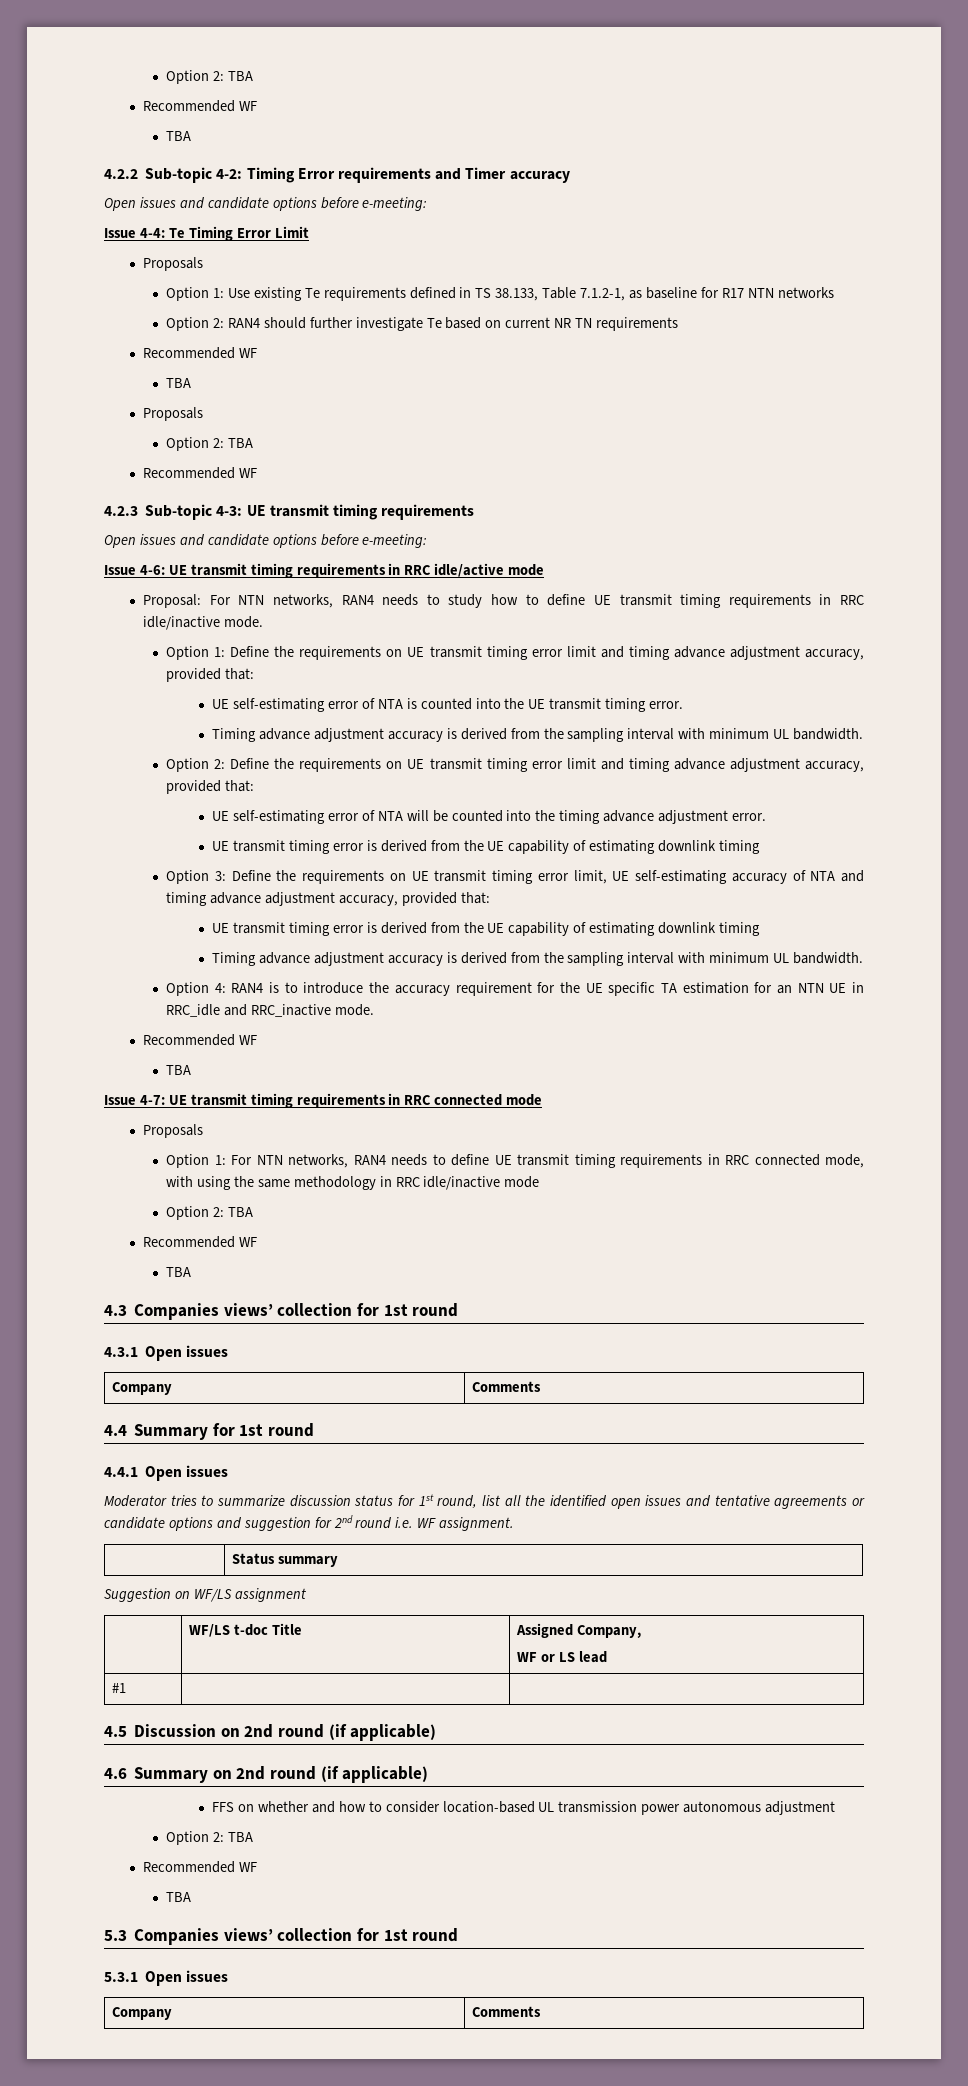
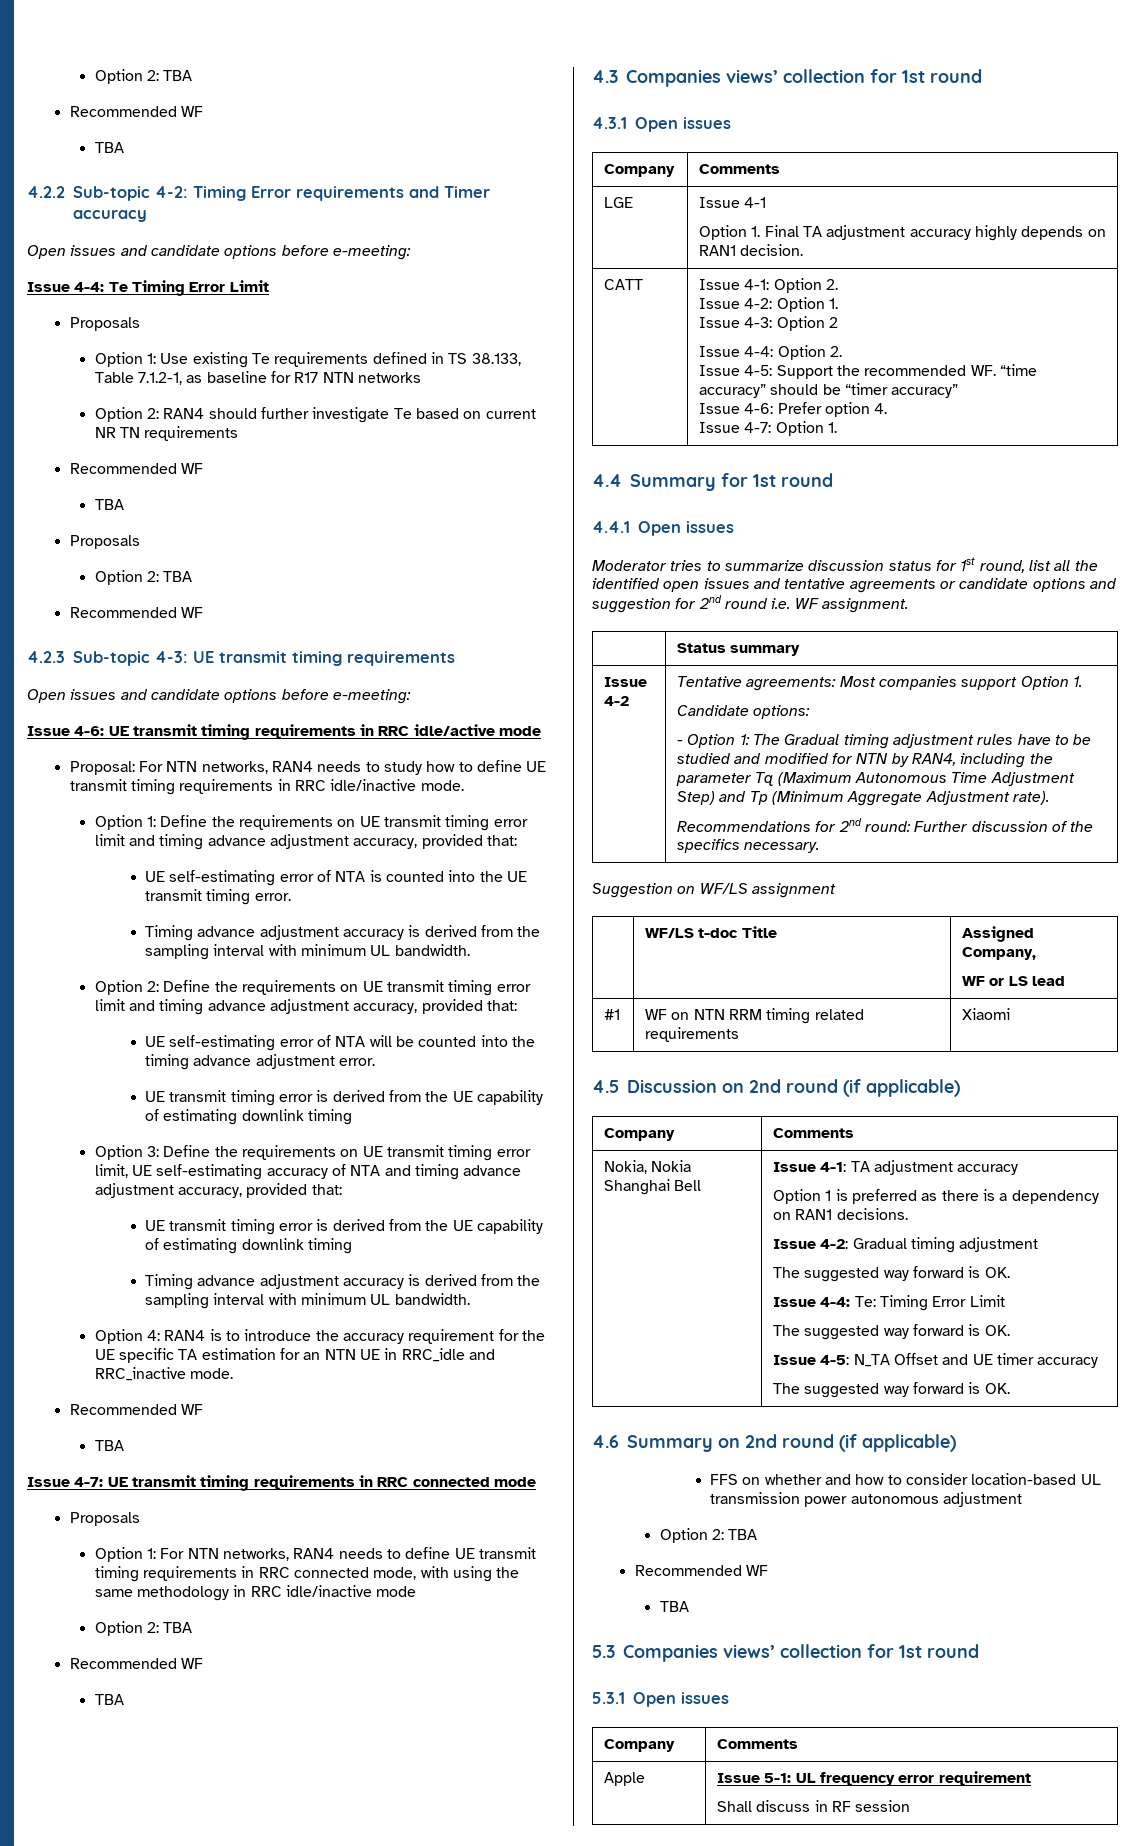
+ LGE | Issue 4-1
+ Option 1. Final TA adjustment accuracy highly depends on RAN1 decision.
+ CATT | Issue 4-1: Option 2.
+ Issue 4-2: Option 1.
+ Issue 4-3: Option 2
+ Issue 4-4: Option 2.
+ Issue 4-5: Support the recommended WF. “time accuracy” should be “timer accuracy”
+ Issue 4-6: Prefer option 4.
+ Issue 4-7: Option 1.
+ Issue 4-2 | Tentative agreements: Most companies support Option 1.
+ Candidate options:
+ - Option 1: The Gradual timing adjustment rules have to be studied and modified for NTN by RAN4, including the parameter Tq (Maximum Autonomous Time Adjustment Step) and Tp (Minimum Aggregate Adjustment rate).
+ Recommendations for 2nd round: Further discussion of the specifics necessary.
- #1 | |
+ #1 | WF on NTN RRM timing related requirements | Xiaomi
  4.5 Discussion on 2nd round (if applicable)
+ Company | Comments
+ Nokia, Nokia Shanghai Bell | Issue 4-1: TA adjustment accuracy
+ Option 1 is preferred as there is a dependency on RAN1 decisions.
+ Issue 4-2: Gradual timing adjustment
+ The suggested way forward is OK.
+ Issue 4-4: Te: Timing Error Limit
+ The suggested way forward is OK.
+ Issue 4-5: N_TA Offset and UE timer accuracy
+ The suggested way forward is OK.
+ Apple | Issue 5-1: UL frequency error requirement
+ Shall discuss in RF session

